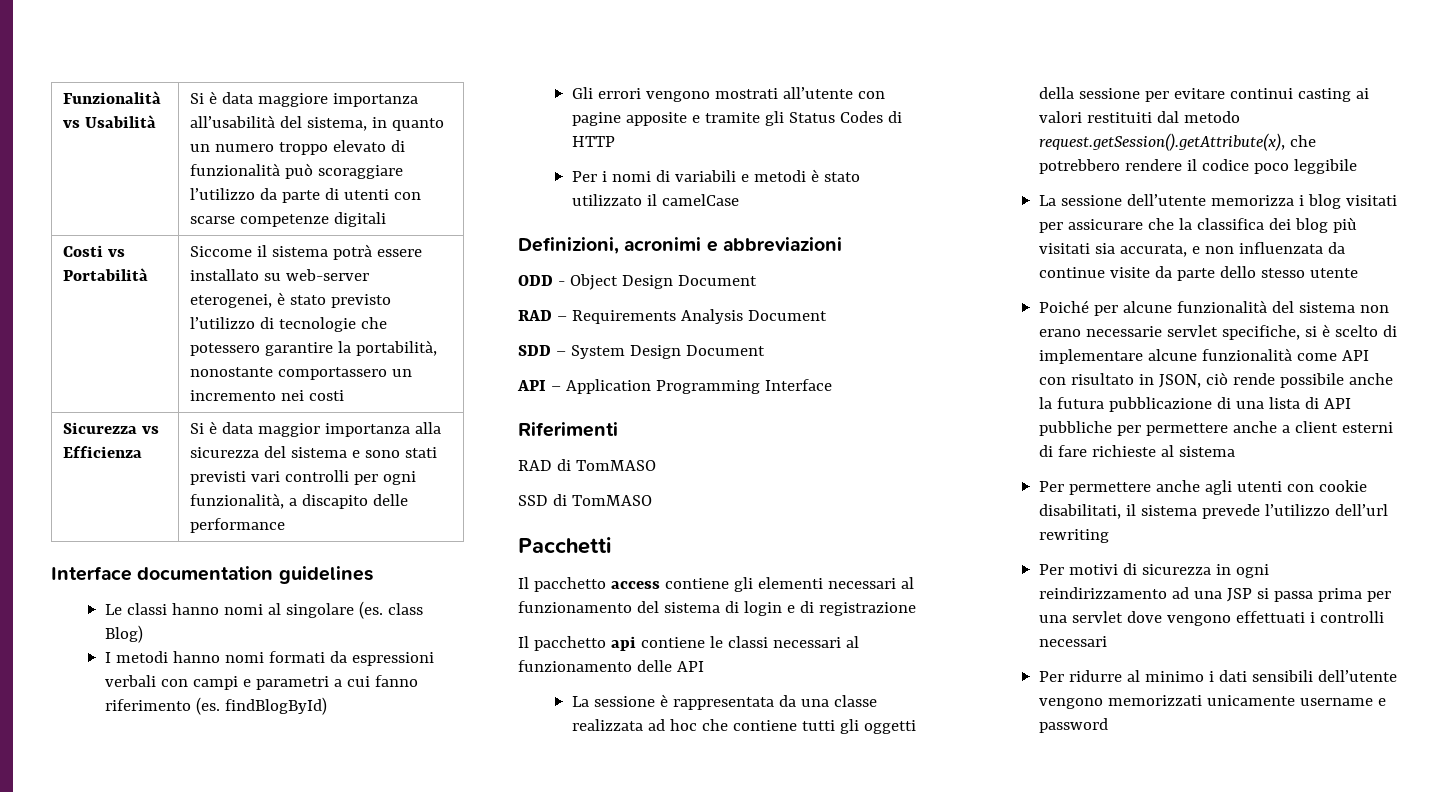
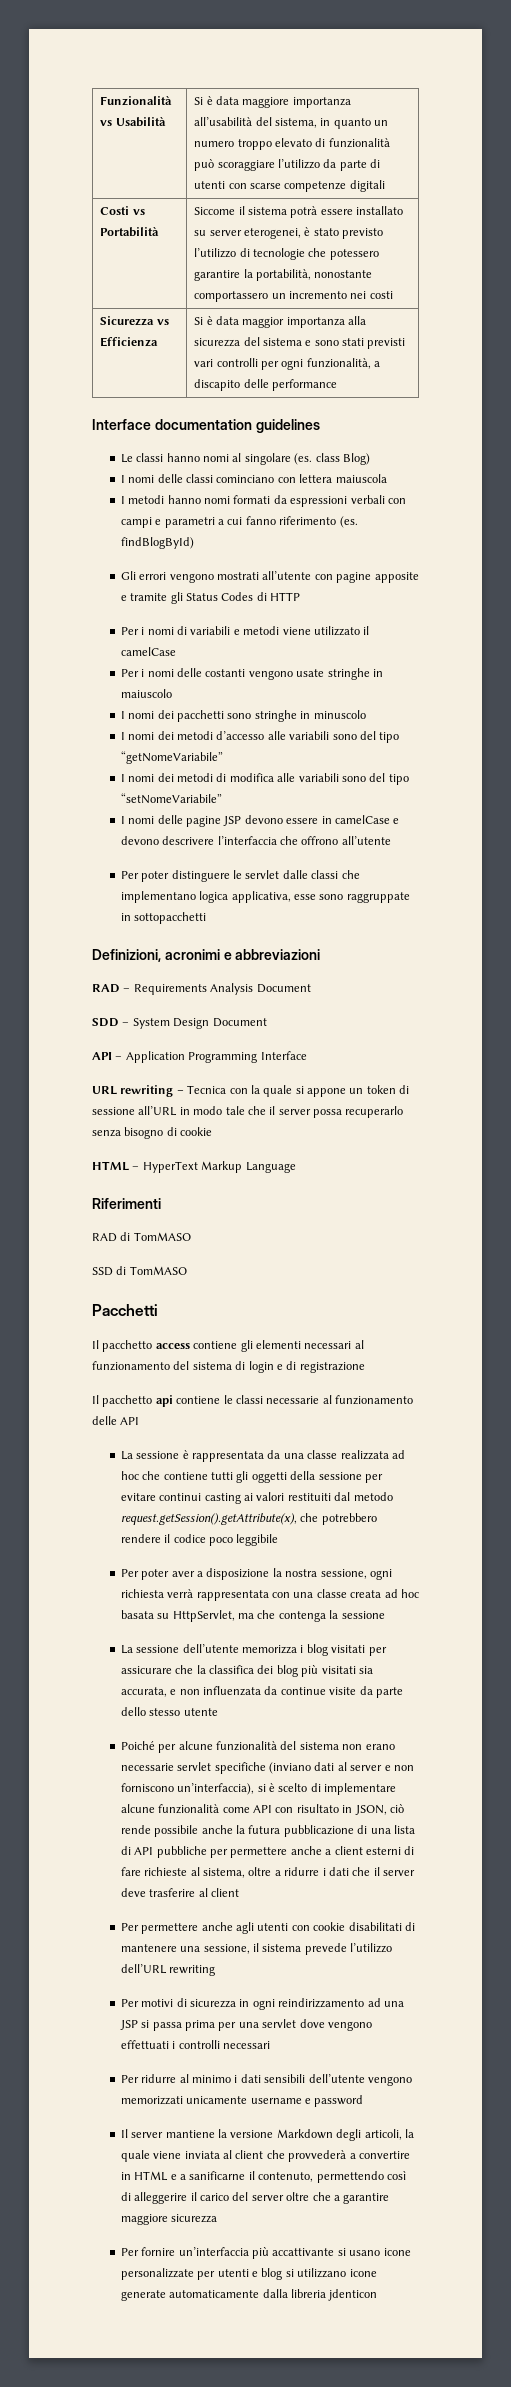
- Costi vs Portabilità | Siccome il sistema potrà essere installato su web-server eterogenei, è stato previsto l’utilizzo di tecnologie che potessero garantire la portabilità, nonostante comportassero un incremento nei costi
+ Costi vs Portabilità | Siccome il sistema potrà essere installato su server eterogenei, è stato previsto l’utilizzo di tecnologie che potessero garantire la portabilità, nonostante comportassero un incremento nei costi
+ I nomi delle classi cominciano con lettera maiuscola
- Per i nomi di variabili e metodi è stato utilizzato il camelCase
+ Per i nomi di variabili e metodi viene utilizzato il camelCase
+ Per i nomi delle costanti vengono usate stringhe in maiuscolo
+ I nomi dei pacchetti sono stringhe in minuscolo
+ I nomi dei metodi d’accesso alle variabili sono del tipo “getNomeVariabile”
+ I nomi dei metodi di modifica alle variabili sono del tipo “setNomeVariabile”
+ I nomi delle pagine JSP devono essere in camelCase e devono descrivere l’interfaccia che offrono all’utente
+ Per poter distinguere le servlet dalle classi che implementano logica applicativa, esse sono raggruppate in sottopacchetti
- ODD - Object Design Document
+ URL rewriting – Tecnica con la quale si appone un token di sessione all’URL in modo tale che il server possa recuperarlo senza bisogno di cookie
+ HTML – HyperText Markup Language
- Il pacchetto api contiene le classi necessari al funzionamento delle API
+ Il pacchetto api contiene le classi necessarie al funzionamento delle API
+ Per poter aver a disposizione la nostra sessione, ogni richiesta verrà rappresentata con una classe creata ad hoc basata su HttpServlet, ma che contenga la sessione
- Poiché per alcune funzionalità del sistema non erano necessarie servlet specifiche, si è scelto di implementare alcune funzionalità come API con risultato in JSON, ciò rende possibile anche la futura pubblicazione di una lista di API pubbliche per permettere anche a client esterni di fare richieste al sistema
+ Poiché per alcune funzionalità del sistema non erano necessarie servlet specifiche (inviano dati al server e non forniscono un’interfaccia), si è scelto di implementare alcune funzionalità come API con risultato in JSON, ciò rende possibile anche la futura pubblicazione di una lista di API pubbliche per permettere anche a client esterni di fare richieste al sistema, oltre a ridurre i dati che il server deve trasferire al client
- Per permettere anche agli utenti con cookie disabilitati, il sistema prevede l’utilizzo dell’url rewriting
+ Per permettere anche agli utenti con cookie disabilitati di mantenere una sessione, il sistema prevede l’utilizzo dell’URL rewriting
+ Il server mantiene la versione Markdown degli articoli, la quale viene inviata al client che provvederà a convertire in HTML e a sanificarne il contenuto, permettendo così di alleggerire il carico del server oltre che a garantire maggiore sicurezza
+ Per fornire un’interfaccia più accattivante si usano icone personalizzate per utenti e blog si utilizzano icone generate automaticamente dalla libreria jdenticon

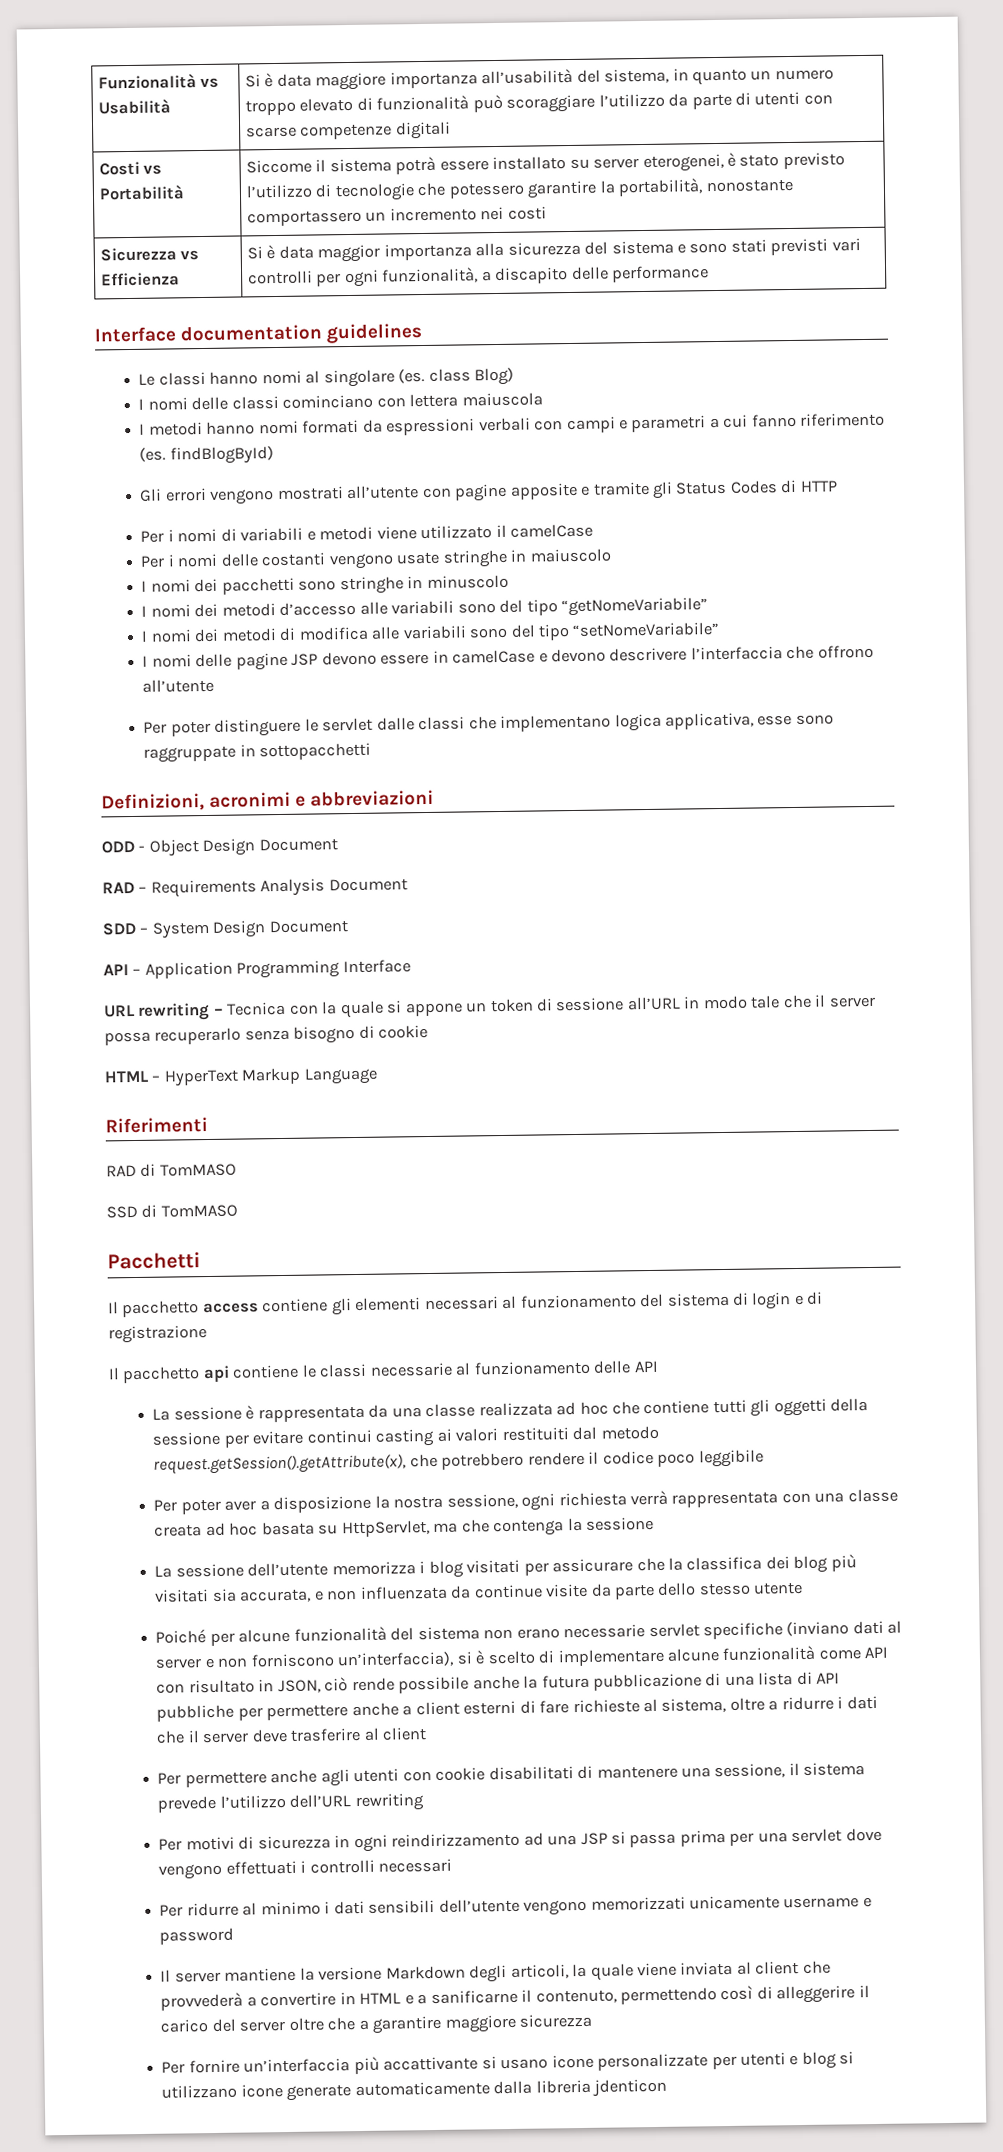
+ ODD - Object Design Document

